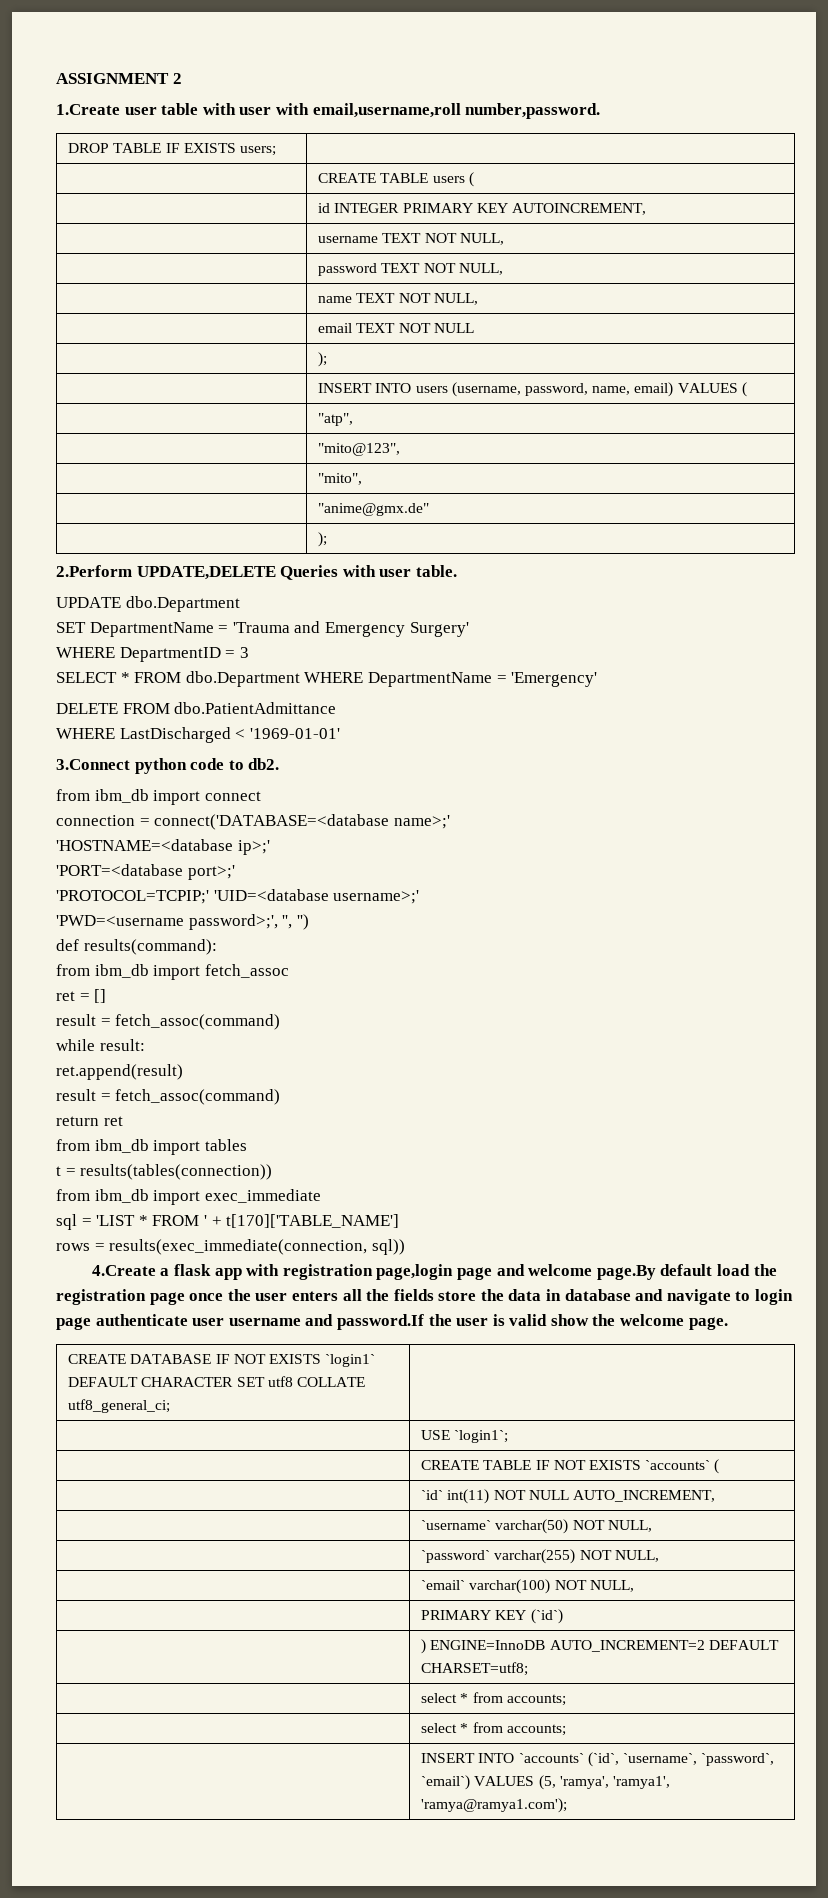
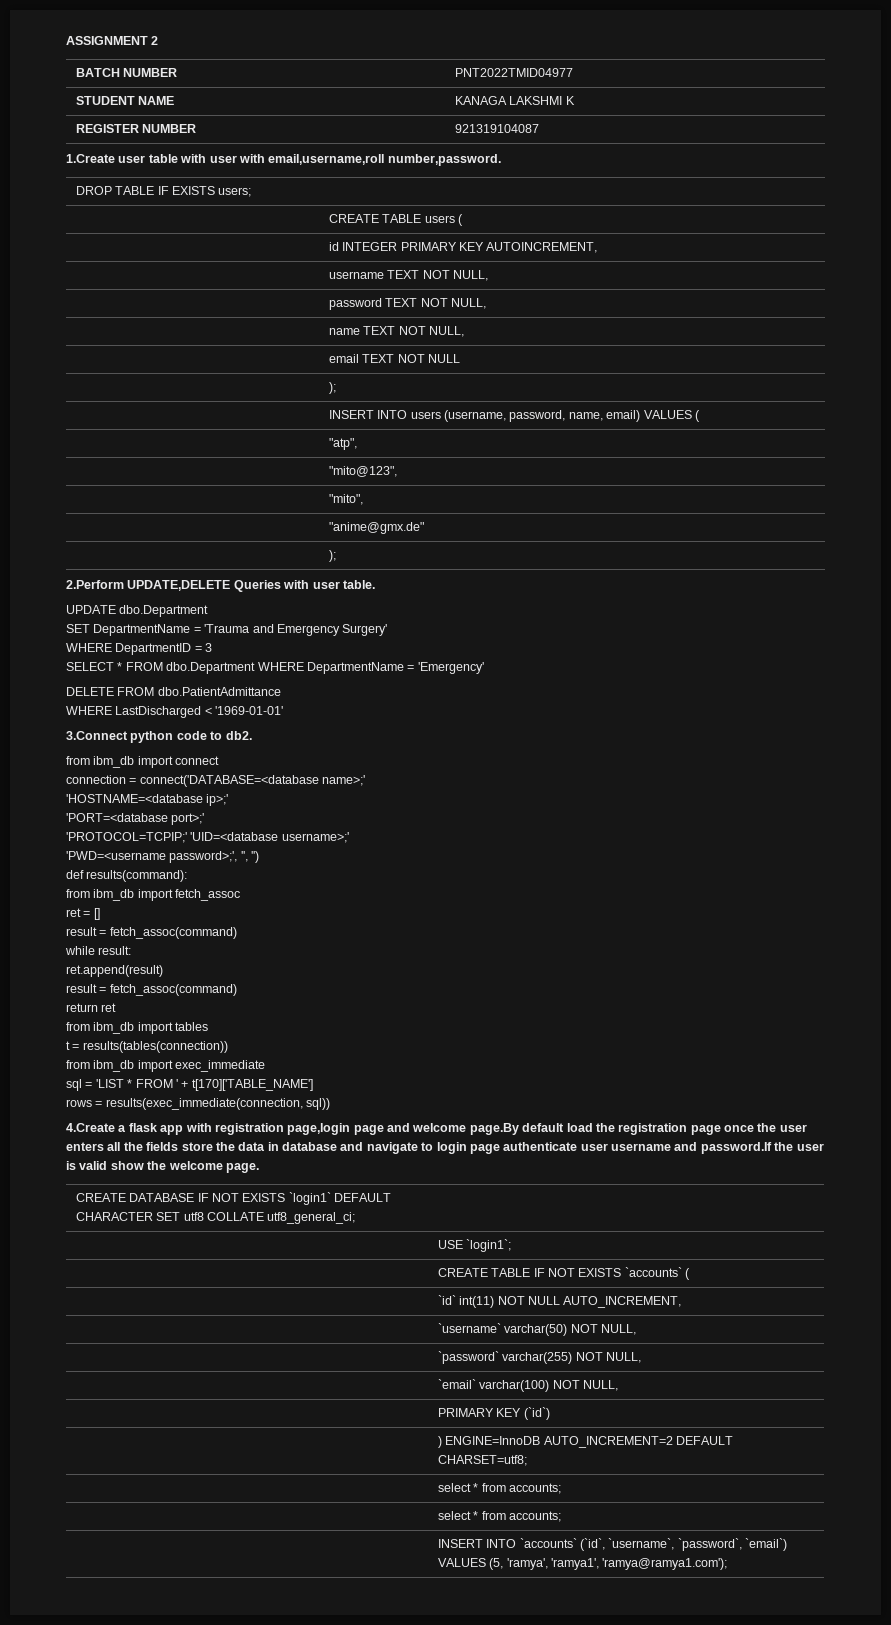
+ BATCH NUMBER | PNT2022TMID04977
+ STUDENT NAME | KANAGA LAKSHMI K
+ REGISTER NUMBER | 921319104087

